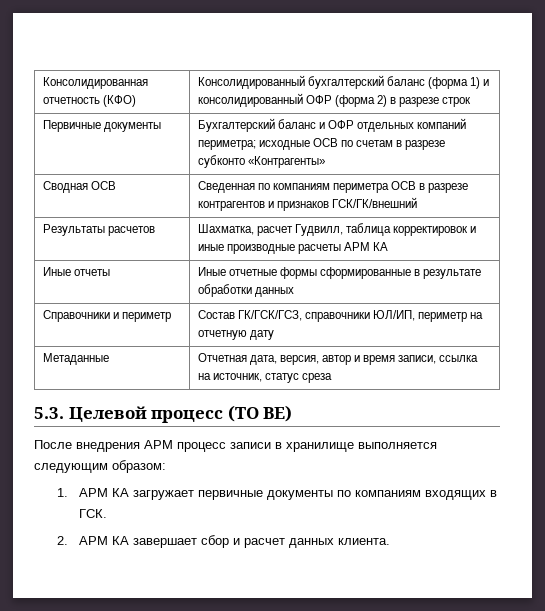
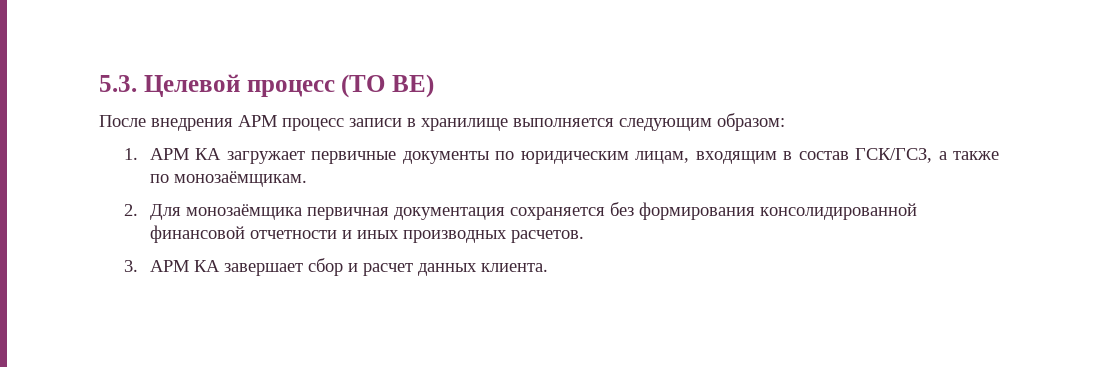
- Консолидированная отчетность (КФО) | Консолидированный бухгалтерский баланс (форма 1) и консолидированный ОФР (форма 2) в разрезе строк
- Первичные документы | Бухгалтерский баланс и ОФР отдельных компаний периметра; исходные ОСВ по счетам в разрезе субконто «Контрагенты»
- Сводная ОСВ | Сведенная по компаниям периметра ОСВ в разрезе контрагентов и признаков ГСК/ГК/внешний
- Результаты расчетов | Шахматка, расчет Гудвилл, таблица корректировок и иные производные расчеты АРМ КА
- Иные отчеты | Иные отчетные формы сформированные в результате обработки данных
- Справочники и периметр | Состав ГК/ГСК/ГСЗ, справочники ЮЛ/ИП, периметр на отчетную дату
- Метаданные | Отчетная дата, версия, автор и время записи, ссылка на источник, статус среза
- 1. АРМ КА загружает первичные документы по компаниям входящих в ГСК.
- 2. АРМ КА завершает сбор и расчет данных клиента.
+ 1. АРМ КА загружает первичные документы по юридическим лицам, входящим в состав ГСК/ГСЗ, а также по монозаёмщикам.
+ 2. Для монозаёмщика первичная документация сохраняется без формирования консолидированной финансовой отчетности и иных производных расчетов.
+ 3. АРМ КА завершает сбор и расчет данных клиента.

